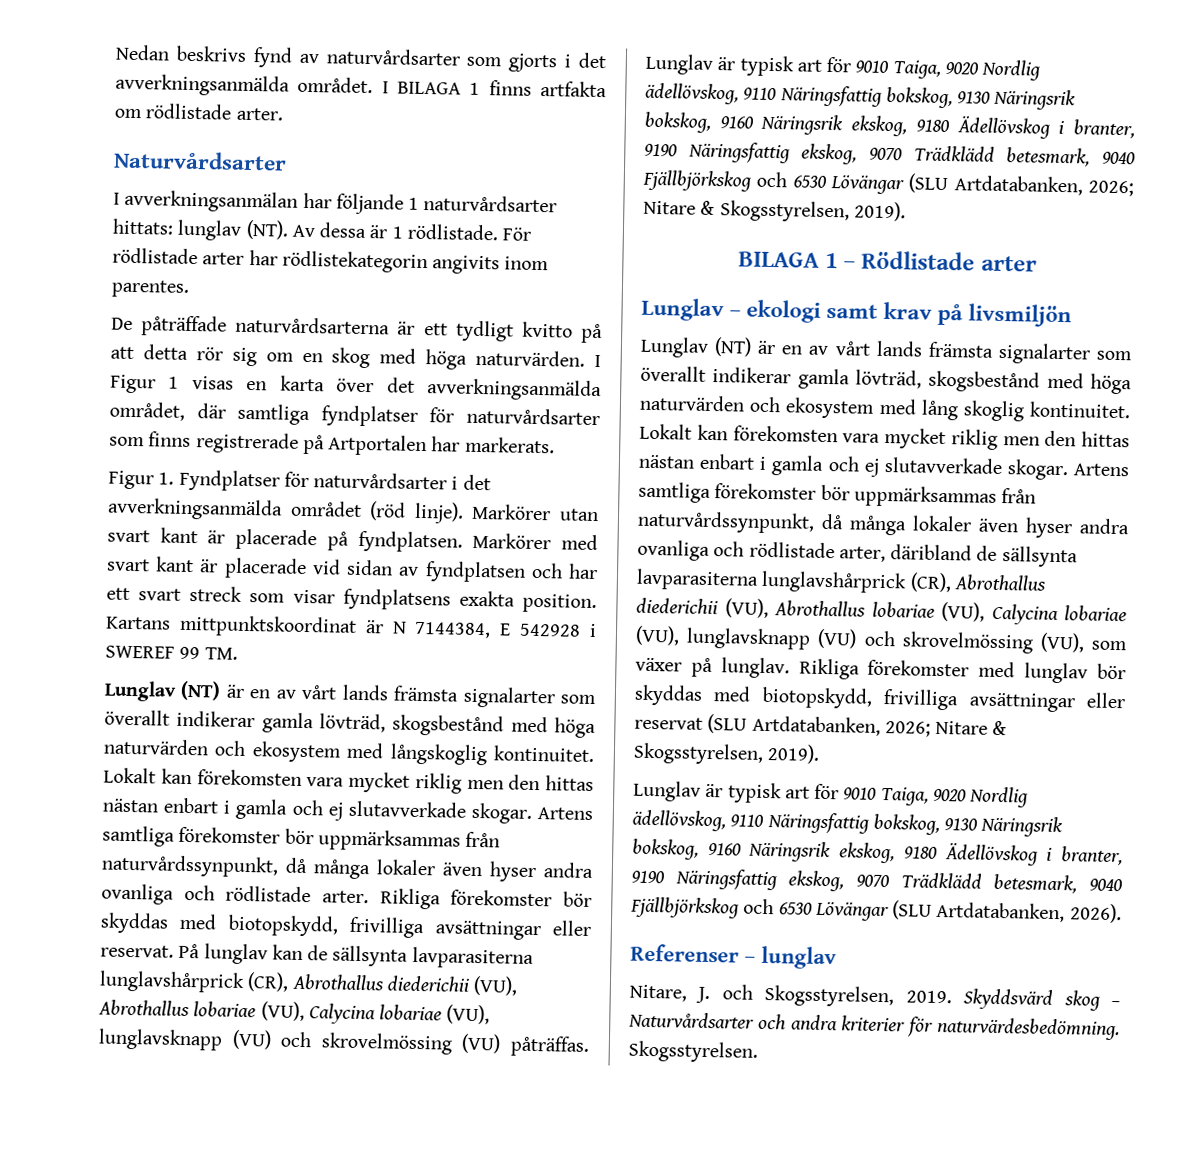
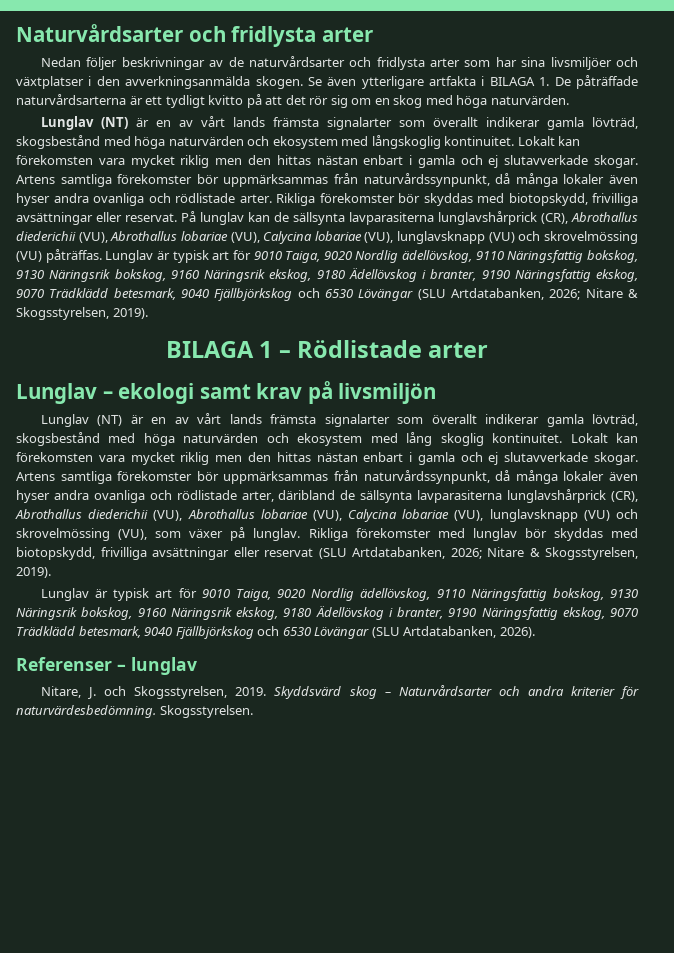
- Nedan beskrivs fynd av naturvårdsarter som gjorts i det avverkningsanmälda området. I BILAGA 1 finns artfakta om rödlistade arter.
- Naturvårdsarter
- I avverkningsanmälan har följande 1 naturvårdsarter hittats: lunglav (NT). Av dessa är 1 rödlistade. För rödlistade arter har rödlistekategorin angivits inom parentes.
- De påträffade naturvårdsarterna är ett tydligt kvitto på att detta rör sig om en skog med höga naturvärden. I Figur 1 visas en karta över det avverkningsanmälda området, där samtliga fyndplatser för naturvårdsarter som finns registrerade på Artportalen har markerats.
- Figur 1. Fyndplatser för naturvårdsarter i det avverkningsanmälda området (röd linje). Markörer utan svart kant är placerade på fyndplatsen. Markörer med svart kant är placerade vid sidan av fyndplatsen och har ett svart streck som visar fyndplatsens exakta position. Kartans mittpunktskoordinat är N 7144384, E 542928 i SWEREF 99 TM.
+ Naturvårdsarter och fridlysta arter
+ Nedan följer beskrivningar av de naturvårdsarter och fridlysta arter som har sina livsmiljöer och växtplatser i den avverkningsanmälda skogen. Se även ytterligare artfakta i BILAGA 1. De påträffade naturvårdsarterna är ett tydligt kvitto på att det rör sig om en skog med höga naturvärden.

